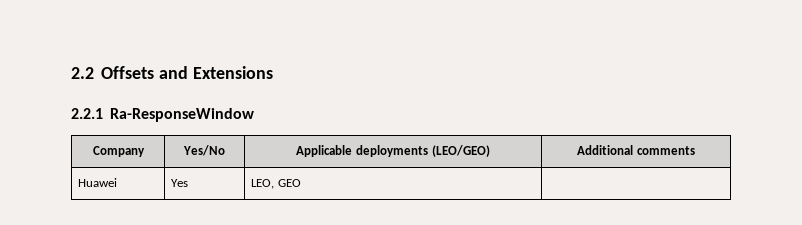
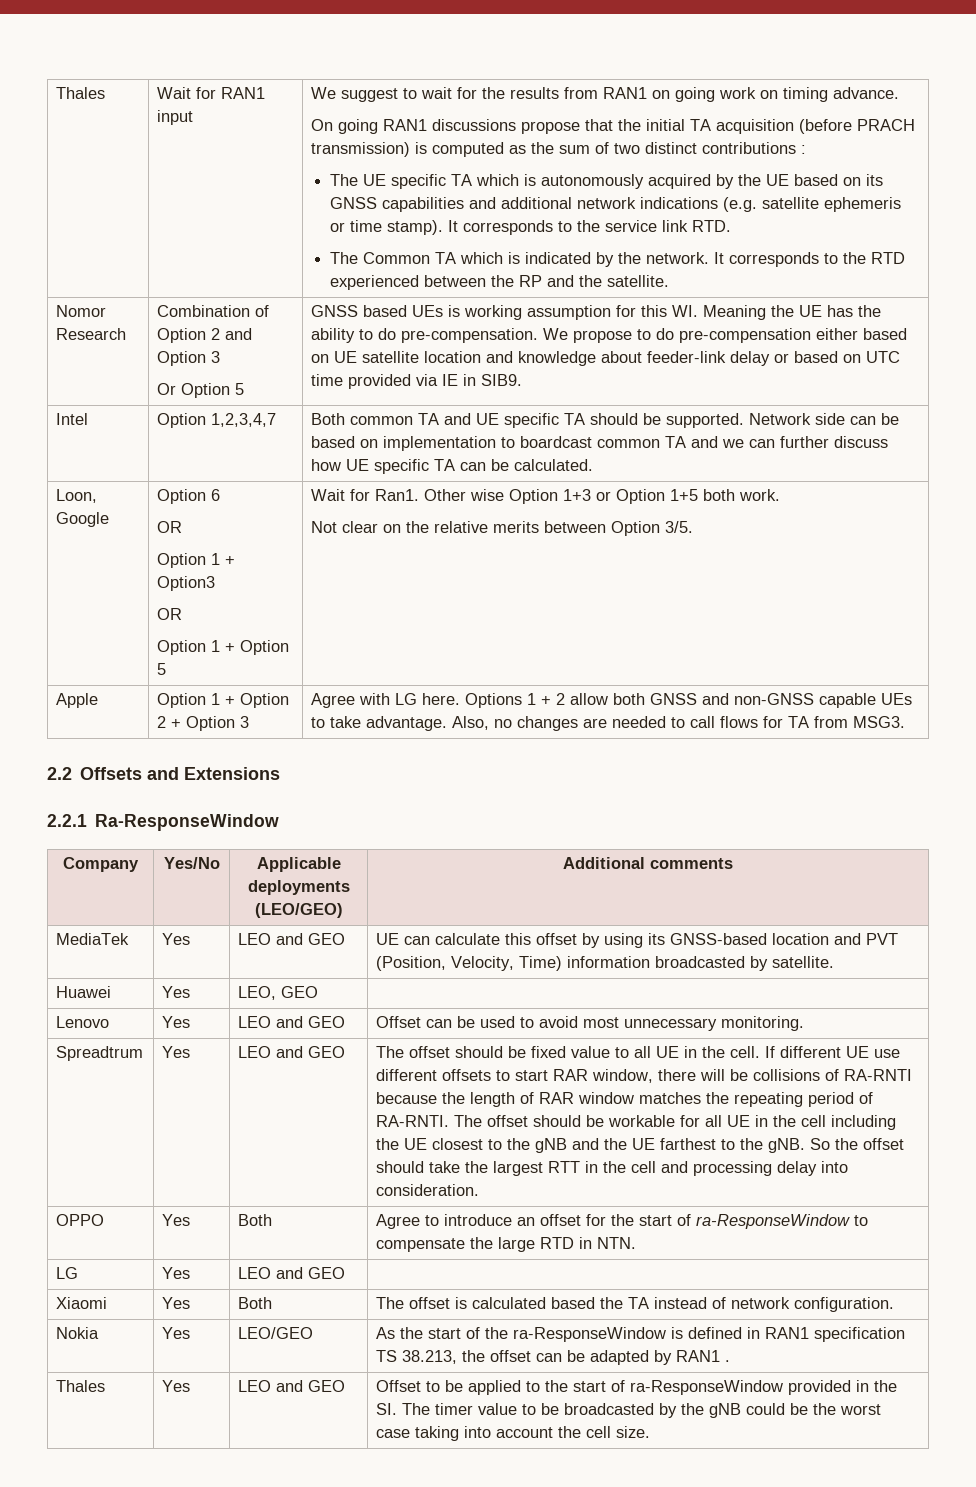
+ Thales | Wait for RAN1 input | We suggest to wait for the results from RAN1 on going work on timing advance.
+ On going RAN1 discussions propose that the initial TA acquisition (before PRACH transmission) is computed as the sum of two distinct contributions :
+ The UE specific TA which is autonomously acquired by the UE based on its GNSS capabilities and additional network indications (e.g. satellite ephemeris or time stamp). It corresponds to the service link RTD.
+ The Common TA which is indicated by the network. It corresponds to the RTD experienced between the RP and the satellite.
+ Nomor Research | Combination of Option 2 and Option 3
+ Or Option 5 | GNSS based UEs is working assumption for this WI. Meaning the UE has the ability to do pre-compensation. We propose to do pre-compensation either based on UE satellite location and knowledge about feeder-link delay or based on UTC time provided via IE in SIB9.
+ Intel | Option 1,2,3,4,7 | Both common TA and UE specific TA should be supported. Network side can be based on implementation to boardcast common TA and we can further discuss how UE specific TA can be calculated.
+ Loon, Google | Option 6
+ OR
+ Option 1 + Option3
+ OR
+ Option 1 + Option 5 | Wait for Ran1. Other wise Option 1+3 or Option 1+5 both work.
+ Not clear on the relative merits between Option 3/5.
+ Apple | Option 1 + Option 2 + Option 3 | Agree with LG here. Options 1 + 2 allow both GNSS and non-GNSS capable UEs to take advantage. Also, no changes are needed to call flows for TA from MSG3.
+ MediaTek | Yes | LEO and GEO | UE can calculate this offset by using its GNSS-based location and PVT (Position, Velocity, Time) information broadcasted by satellite.
  Huawei | Yes | LEO, GEO |
+ Lenovo | Yes | LEO and GEO | Offset can be used to avoid most unnecessary monitoring.
+ Spreadtrum | Yes | LEO and GEO | The offset should be fixed value to all UE in the cell. If different UE use different offsets to start RAR window, there will be collisions of RA-RNTI because the length of RAR window matches the repeating period of RA-RNTI. The offset should be workable for all UE in the cell including the UE closest to the gNB and the UE farthest to the gNB. So the offset should take the largest RTT in the cell and processing delay into consideration.
+ OPPO | Yes | Both | Agree to introduce an offset for the start of ra-ResponseWindow to compensate the large RTD in NTN.
+ LG | Yes | LEO and GEO |
+ Xiaomi | Yes | Both | The offset is calculated based the TA instead of network configuration.
+ Nokia | Yes | LEO/GEO | As the start of the ra-ResponseWindow is defined in RAN1 specification TS 38.213, the offset can be adapted by RAN1 .
+ Thales | Yes | LEO and GEO | Offset to be applied to the start of ra-ResponseWindow provided in the SI. The timer value to be broadcasted by the gNB could be the worst case taking into account the cell size.

